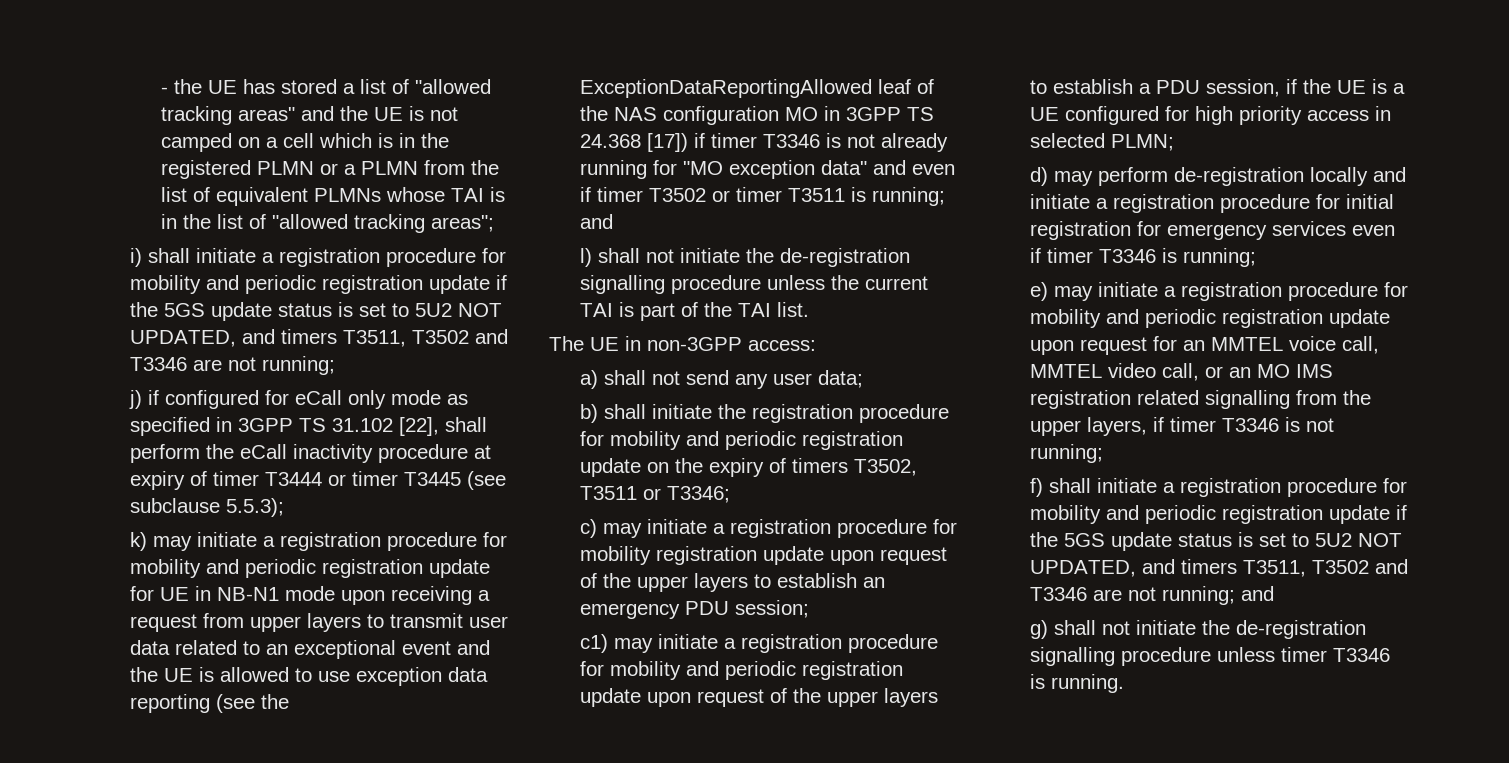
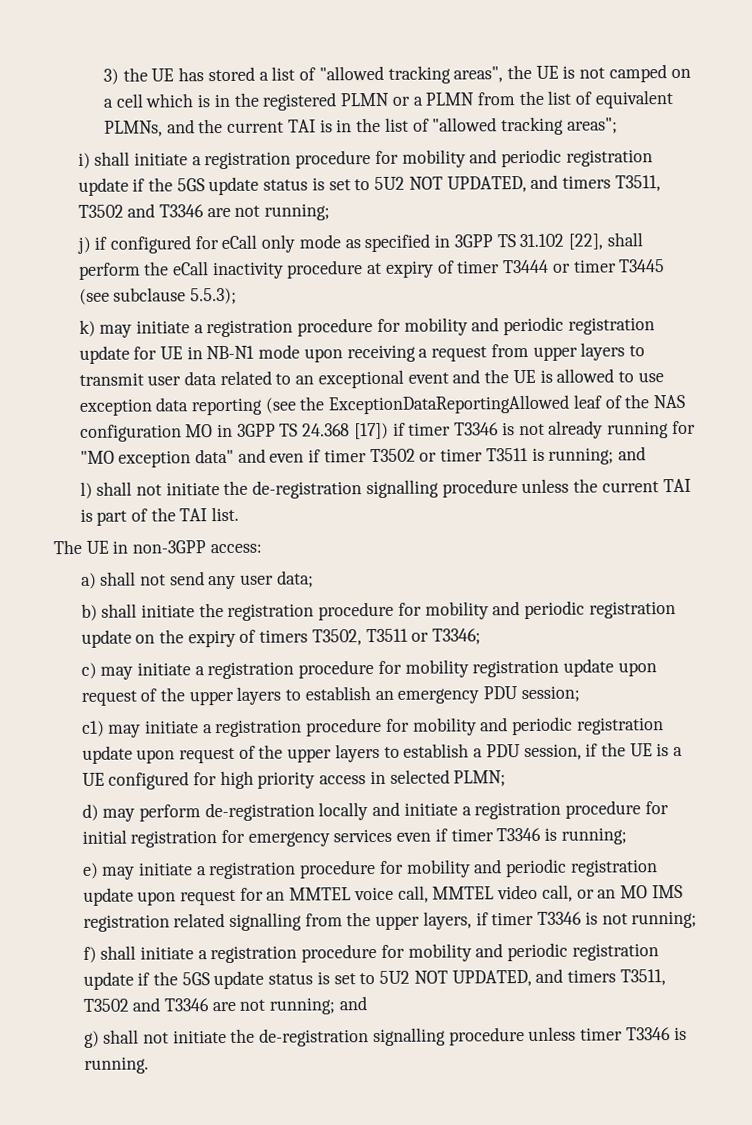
- - the UE has stored a list of "allowed tracking areas" and the UE is not camped on a cell which is in the registered PLMN or a PLMN from the list of equivalent PLMNs whose TAI is in the list of "allowed tracking areas";
+ 3) the UE has stored a list of "allowed tracking areas", the UE is not camped on a cell which is in the registered PLMN or a PLMN from the list of equivalent PLMNs, and the current TAI is in the list of "allowed tracking areas";

